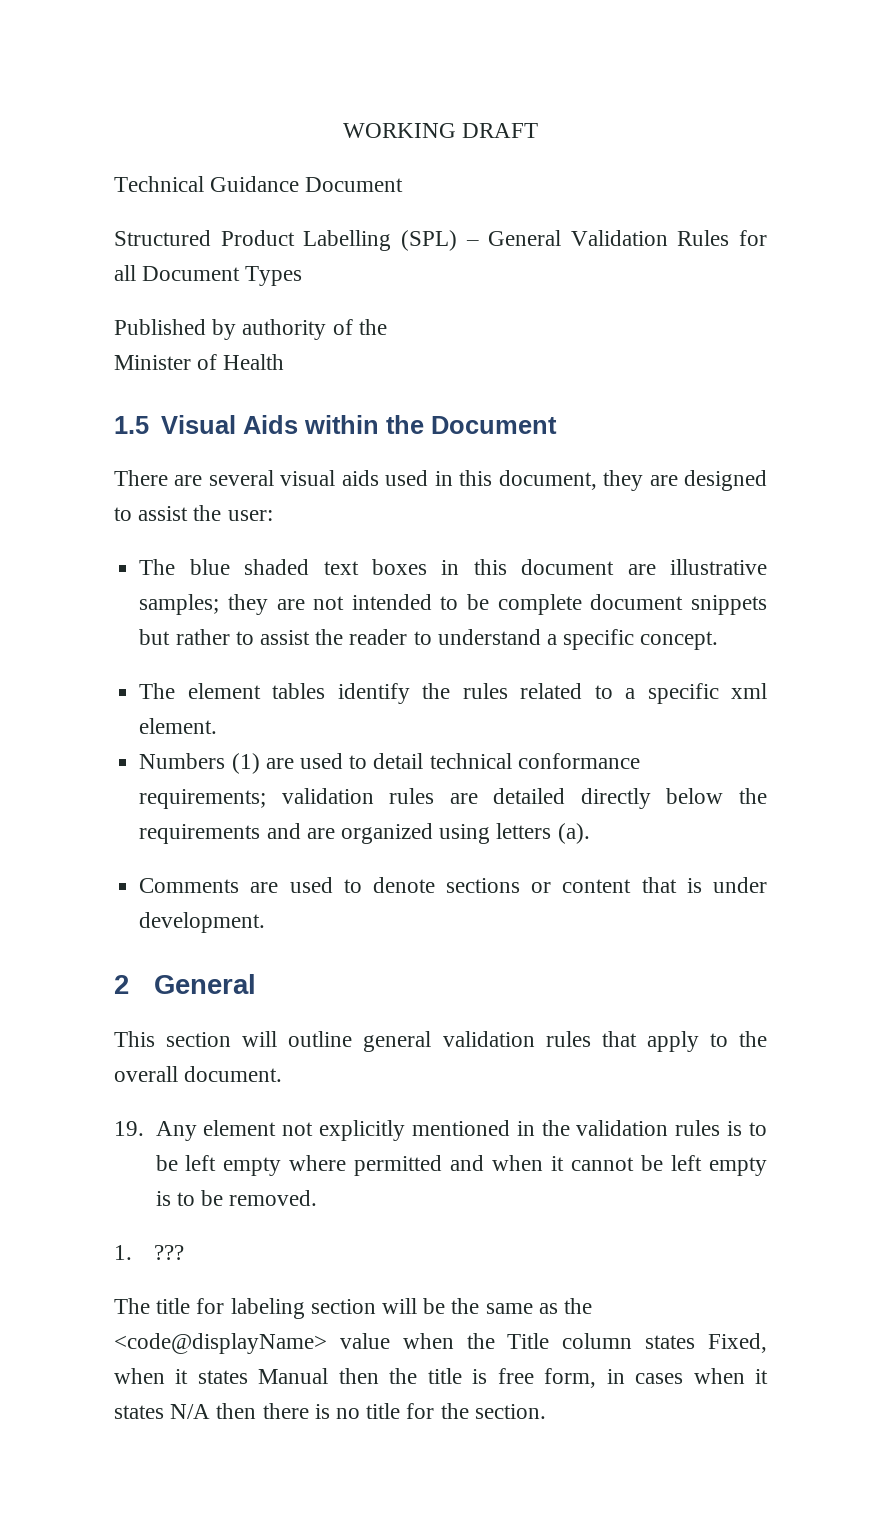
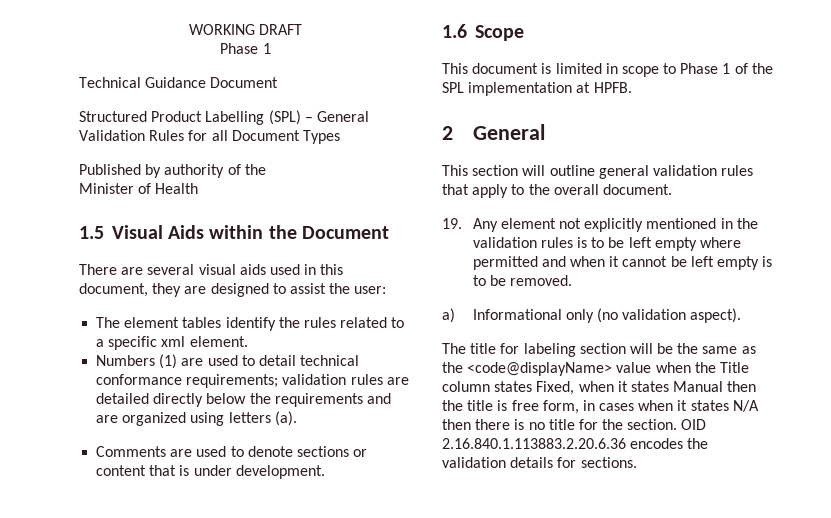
  WORKING DRAFT
+ Phase 1
- The blue shaded text boxes in this document are illustrative samples; they are not intended to be complete document snippets but rather to assist the reader to understand a specific concept.
+ 1.6 Scope
+ This document is limited in scope to Phase 1 of the SPL implementation at HPFB.
- 1. ???
+ a) Informational only (no validation aspect).
+ OID 2.16.840.1.113883.2.20.6.36 encodes the validation details for sections.

